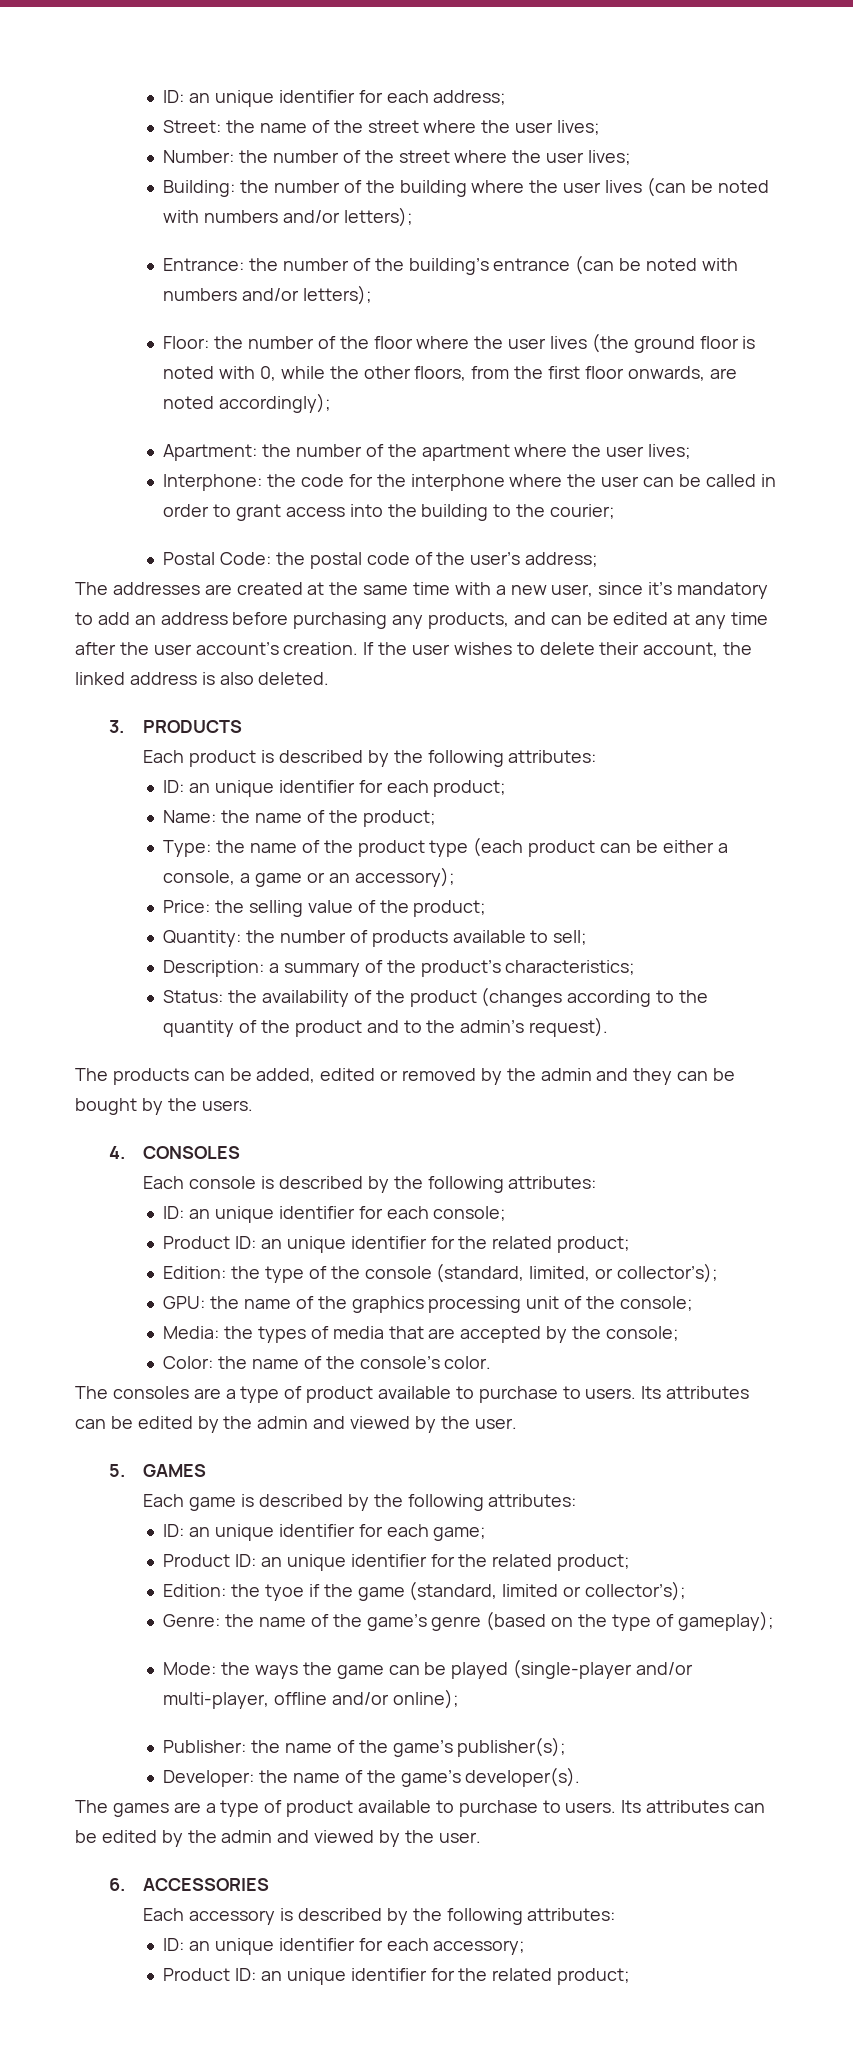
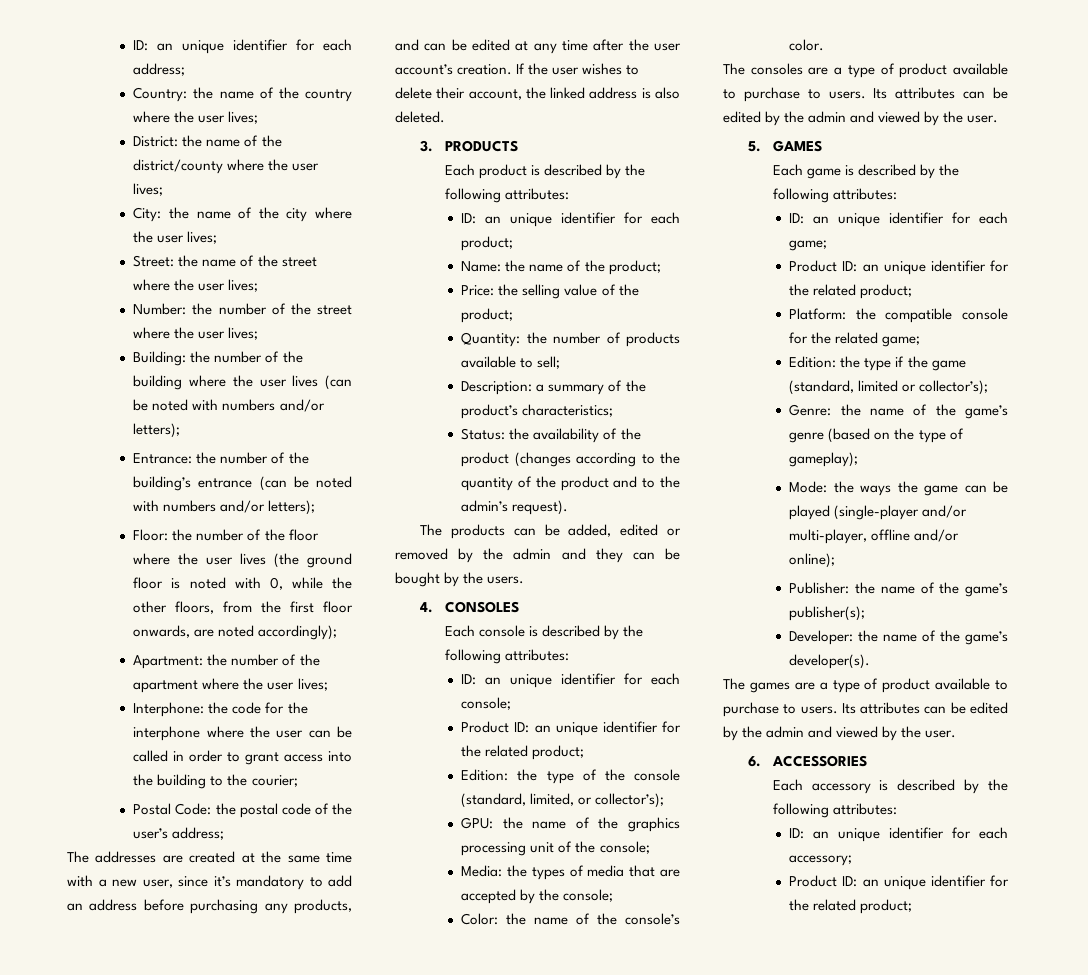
+ Country: the name of the country where the user lives;
+ District: the name of the district/county where the user lives;
+ City: the name of the city where the user lives;
- Type: the name of the product type (each product can be either a console, a game or an accessory);
- Edition: the tyoe if the game (standard, limited or collector’s);
+ Platform: the compatible console for the related game;
+ Edition: the type if the game (standard, limited or collector’s);

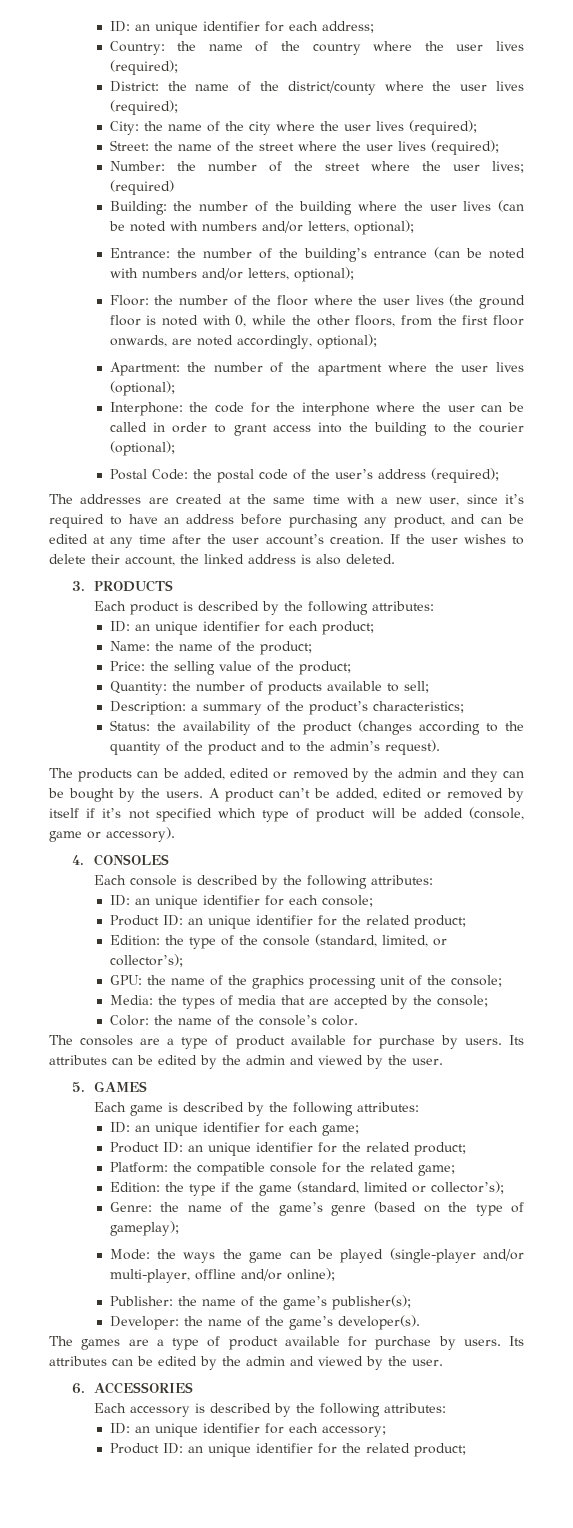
- Country: the name of the country where the user lives;
+ Country: the name of the country where the user lives (required);
- District: the name of the district/county where the user lives;
+ District: the name of the district/county where the user lives (required);
- City: the name of the city where the user lives;
+ City: the name of the city where the user lives (required);
- Street: the name of the street where the user lives;
+ Street: the name of the street where the user lives (required);
- Number: the number of the street where the user lives;
+ Number: the number of the street where the user lives; (required)
- Building: the number of the building where the user lives (can be noted with numbers and/or letters);
+ Building: the number of the building where the user lives (can be noted with numbers and/or letters, optional);
- Entrance: the number of the building’s entrance (can be noted with numbers and/or letters);
+ Entrance: the number of the building’s entrance (can be noted with numbers and/or letters, optional);
- Floor: the number of the floor where the user lives (the ground floor is noted with 0, while the other floors, from the first floor onwards, are noted accordingly);
+ Floor: the number of the floor where the user lives (the ground floor is noted with 0, while the other floors, from the first floor onwards, are noted accordingly, optional);
- Apartment: the number of the apartment where the user lives;
+ Apartment: the number of the apartment where the user lives (optional);
- Interphone: the code for the interphone where the user can be called in order to grant access into the building to the courier;
+ Interphone: the code for the interphone where the user can be called in order to grant access into the building to the courier (optional);
- Postal Code: the postal code of the user’s address;
+ Postal Code: the postal code of the user’s address (required);
- The addresses are created at the same time with a new user, since it’s mandatory to add an address before purchasing any products, and can be edited at any time after the user account’s creation.
+ The addresses are created at the same time with a new user, since it’s required to have an address before purchasing any product, and can be edited at any time after the user account’s creation.
+ A product can’t be added, edited or removed by itself if it’s not specified which type of product will be added (console, game or accessory).
- The consoles are a type of product available to purchase to users.
+ The consoles are a type of product available for purchase by users.
- The games are a type of product available to purchase to users.
+ The games are a type of product available for purchase by users.

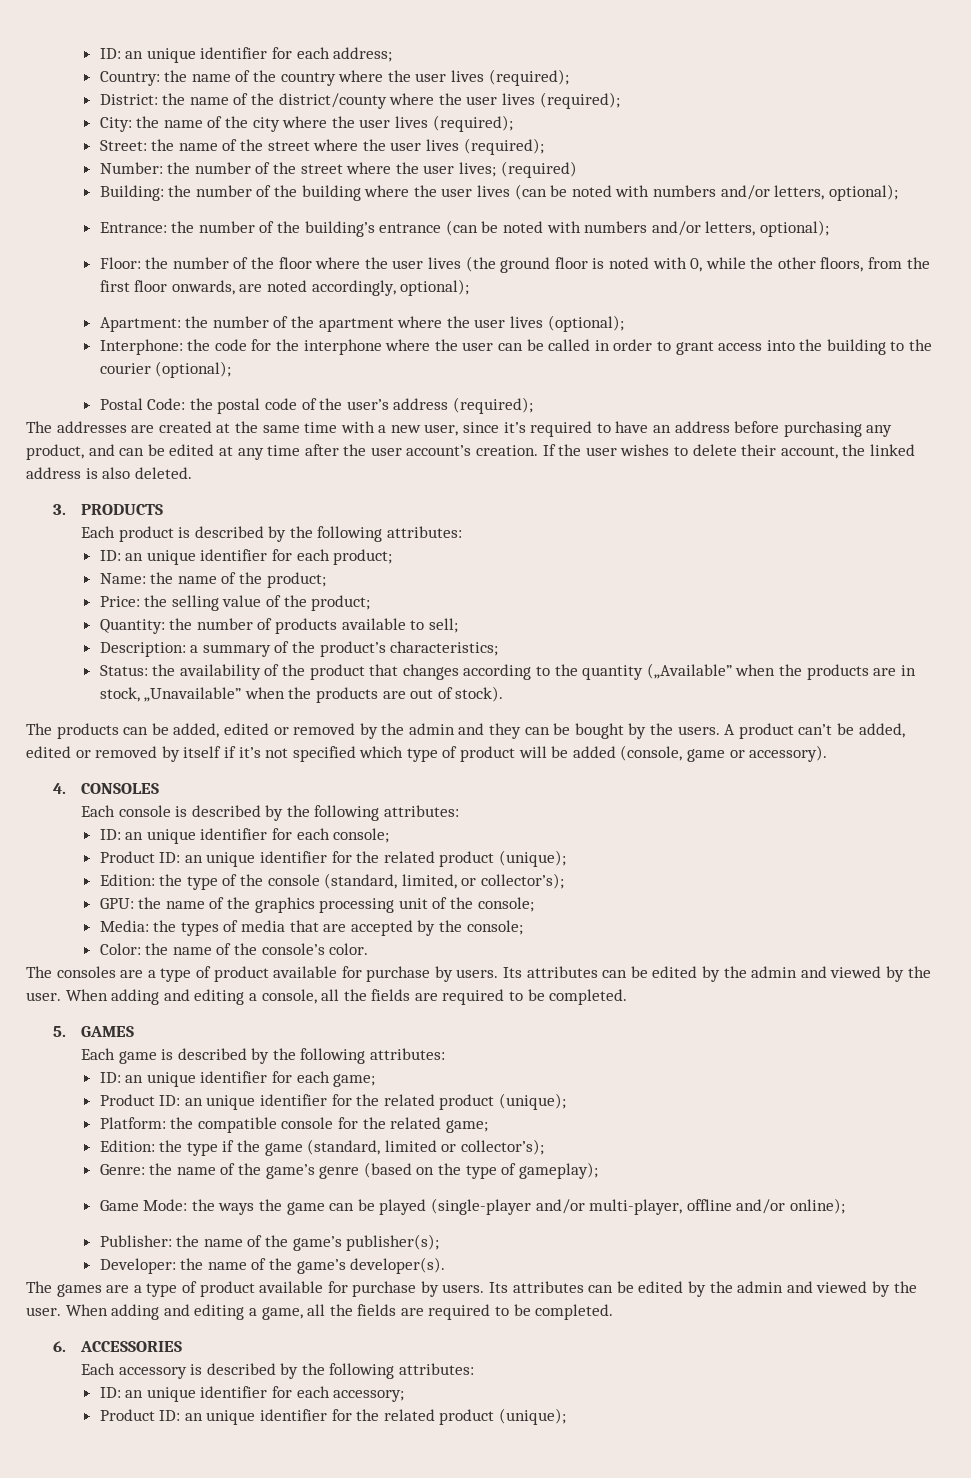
- Status: the availability of the product (changes according to the quantity of the product and to the admin’s request).
+ Status: the availability of the product that changes according to the quantity („Available” when the products are in stock, „Unavailable” when the products are out of stock).
  ID: an unique identifier for each console;
- Product ID: an unique identifier for the related product;
+ Product ID: an unique identifier for the related product (unique);
+ When adding and editing a console, all the fields are required to be completed.
  ID: an unique identifier for each game;
- Product ID: an unique identifier for the related product;
+ Product ID: an unique identifier for the related product (unique);
- Mode: the ways the game can be played (single-player and/or multi-player, offline and/or online);
+ Game Mode: the ways the game can be played (single-player and/or multi-player, offline and/or online);
+ When adding and editing a game, all the fields are required to be completed.
  ID: an unique identifier for each accessory;
- Product ID: an unique identifier for the related product;
+ Product ID: an unique identifier for the related product (unique);

